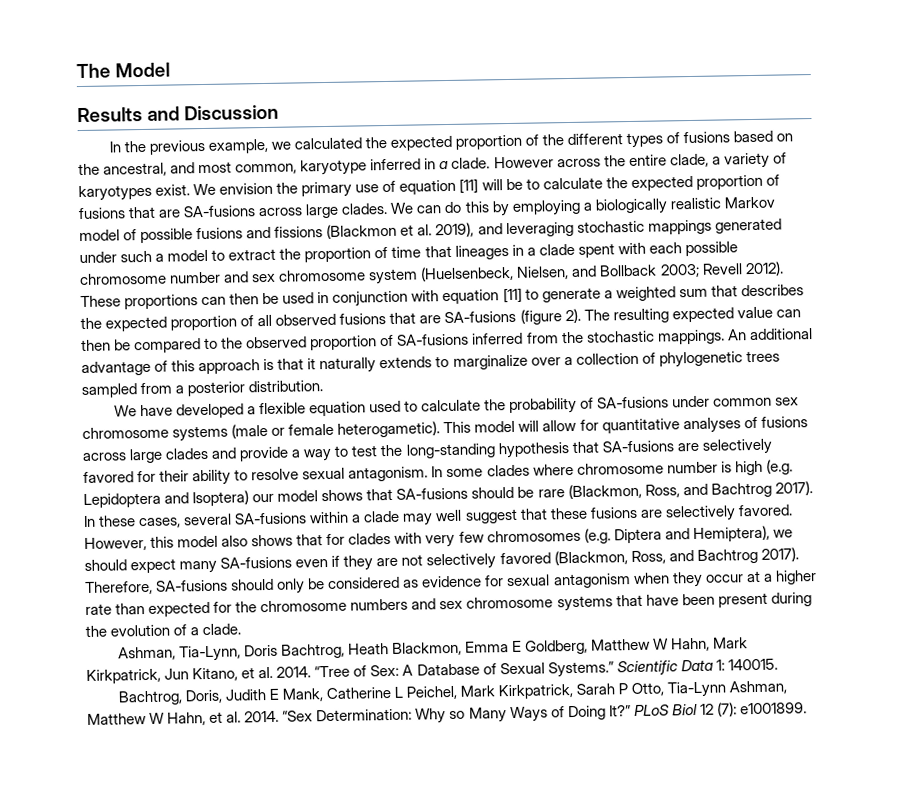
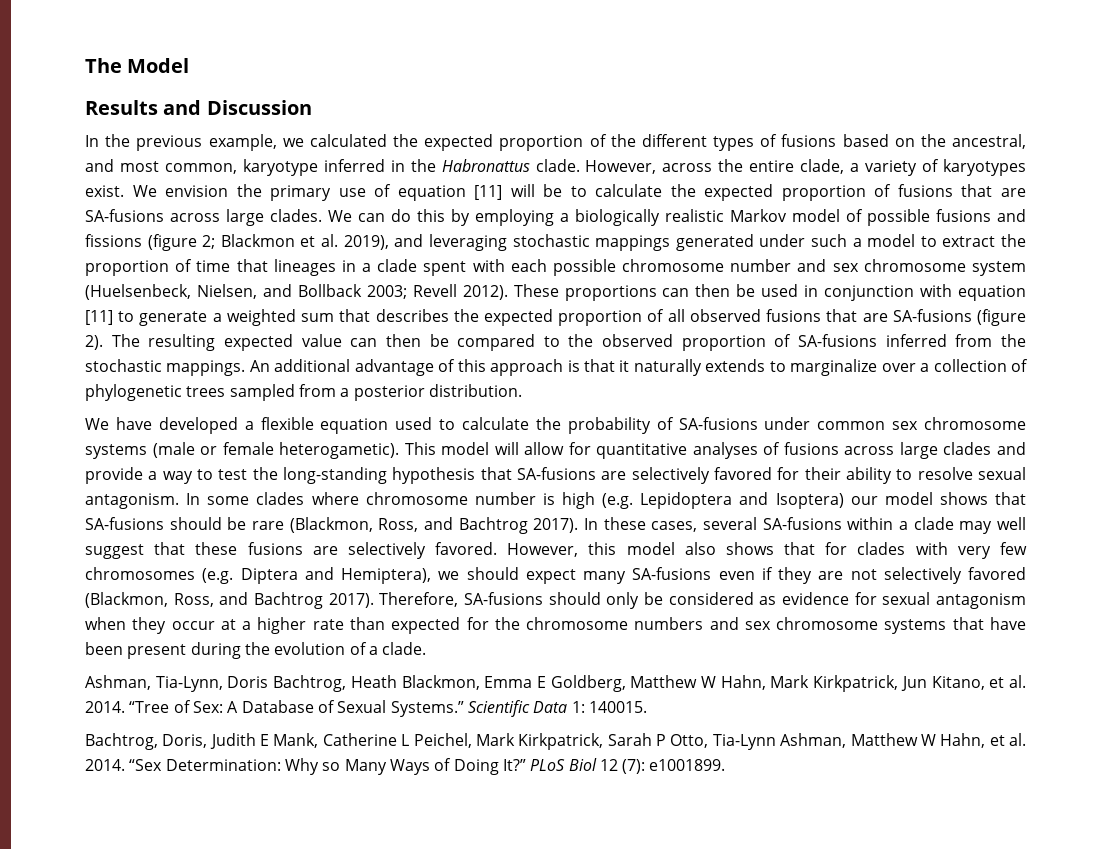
- In the previous example, we calculated the expected proportion of the different types of fusions based on the ancestral, and most common, karyotype inferred in a clade. However across the entire clade, a variety of karyotypes exist.
+ In the previous example, we calculated the expected proportion of the different types of fusions based on the ancestral, and most common, karyotype inferred in the Habronattus clade. However, across the entire clade, a variety of karyotypes exist.
- We can do this by employing a biologically realistic Markov model of possible fusions and fissions (Blackmon et al. 2019), and leveraging stochastic mappings generated under such a model to extract the proportion of time that lineages in a clade spent with each possible chromosome number and sex chromosome system (Huelsenbeck, Nielsen, and Bollback 2003; Revell 2012).
+ We can do this by employing a biologically realistic Markov model of possible fusions and fissions (figure 2; Blackmon et al. 2019), and leveraging stochastic mappings generated under such a model to extract the proportion of time that lineages in a clade spent with each possible chromosome number and sex chromosome system (Huelsenbeck, Nielsen, and Bollback 2003; Revell 2012).

